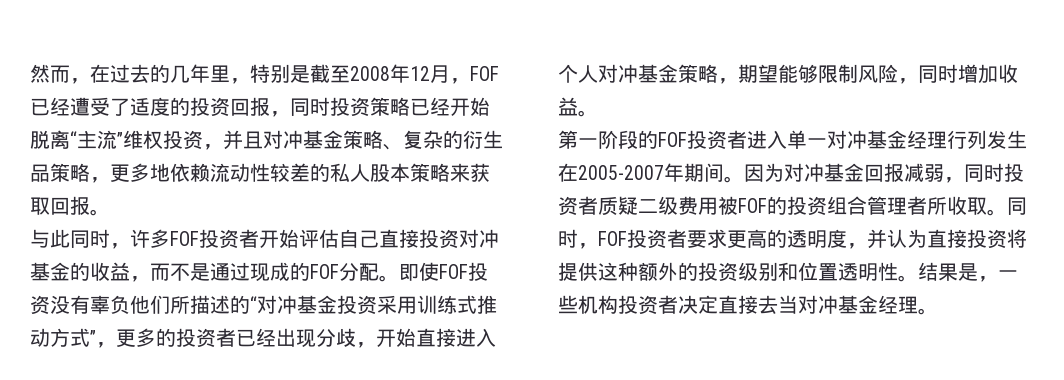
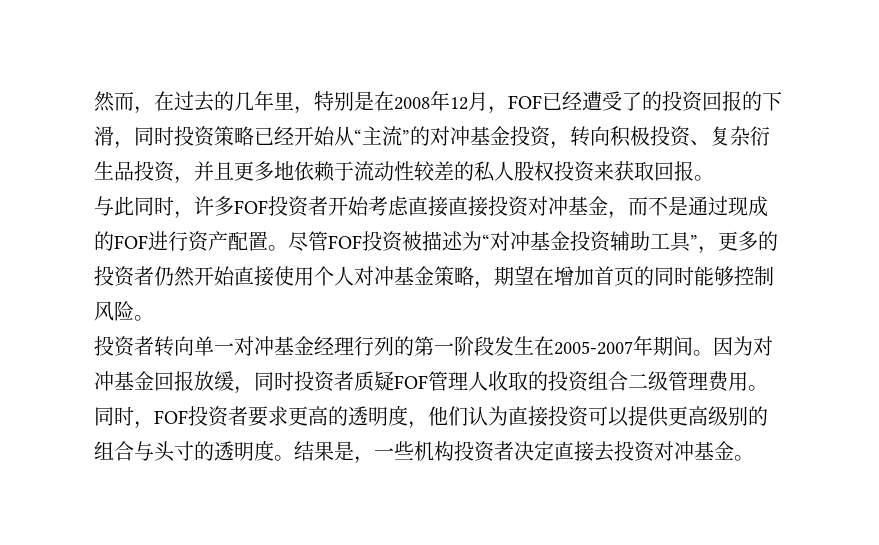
- 然而，在过去的几年里，特别是截至2008年12月，FOF已经遭受了适度的投资回报，同时投资策略已经开始脱离“主流”维权投资，并且对冲基金策略、复杂的衍生品策略，更多地依赖流动性较差的私人股本策略来获取回报。
+ 然而，在过去的几年里，特别是在2008年12月，FOF已经遭受了的投资回报的下滑，同时投资策略已经开始从“主流”的对冲基金投资，转向积极投资、复杂衍生品投资，并且更多地依赖于流动性较差的私人股权投资来获取回报。
- 与此同时，许多FOF投资者开始评估自己直接投资对冲基金的收益，而不是通过现成的FOF分配。即使FOF投资没有辜负他们所描述的“对冲基金投资采用训练式推动方式”，更多的投资者已经出现分歧，开始直接进入个人对冲基金策略，期望能够限制风险，同时增加收益。
- 第一阶段的FOF投资者进入单一对冲基金经理行列发生在2005-2007年期间。
+ 与此同时，许多FOF投资者开始考虑直接直接投资对冲基金，而不是通过现成的FOF进行资产配置。尽管FOF投资被描述为“对冲基金投资辅助工具”，更多的投资者仍然开始直接使用个人对冲基金策略，期望在增加首页的同时能够控制风险。
+ 投资者转向单一对冲基金经理行列的第一阶段发生在2005-2007年期间。
- 因为对冲基金回报减弱，同时投资者质疑二级费用被FOF的投资组合管理者所收取。
+ 因为对冲基金回报放缓，同时投资者质疑FOF管理人收取的投资组合二级管理费用。
- 同时，FOF投资者要求更高的透明度，并认为直接投资将提供这种额外的投资级别和位置透明性。
+ 同时，FOF投资者要求更高的透明度，他们认为直接投资可以提供更高级别的组合与头寸的透明度。
- 结果是，一些机构投资者决定直接去当对冲基金经理。
+ 结果是，一些机构投资者决定直接去投资对冲基金。

